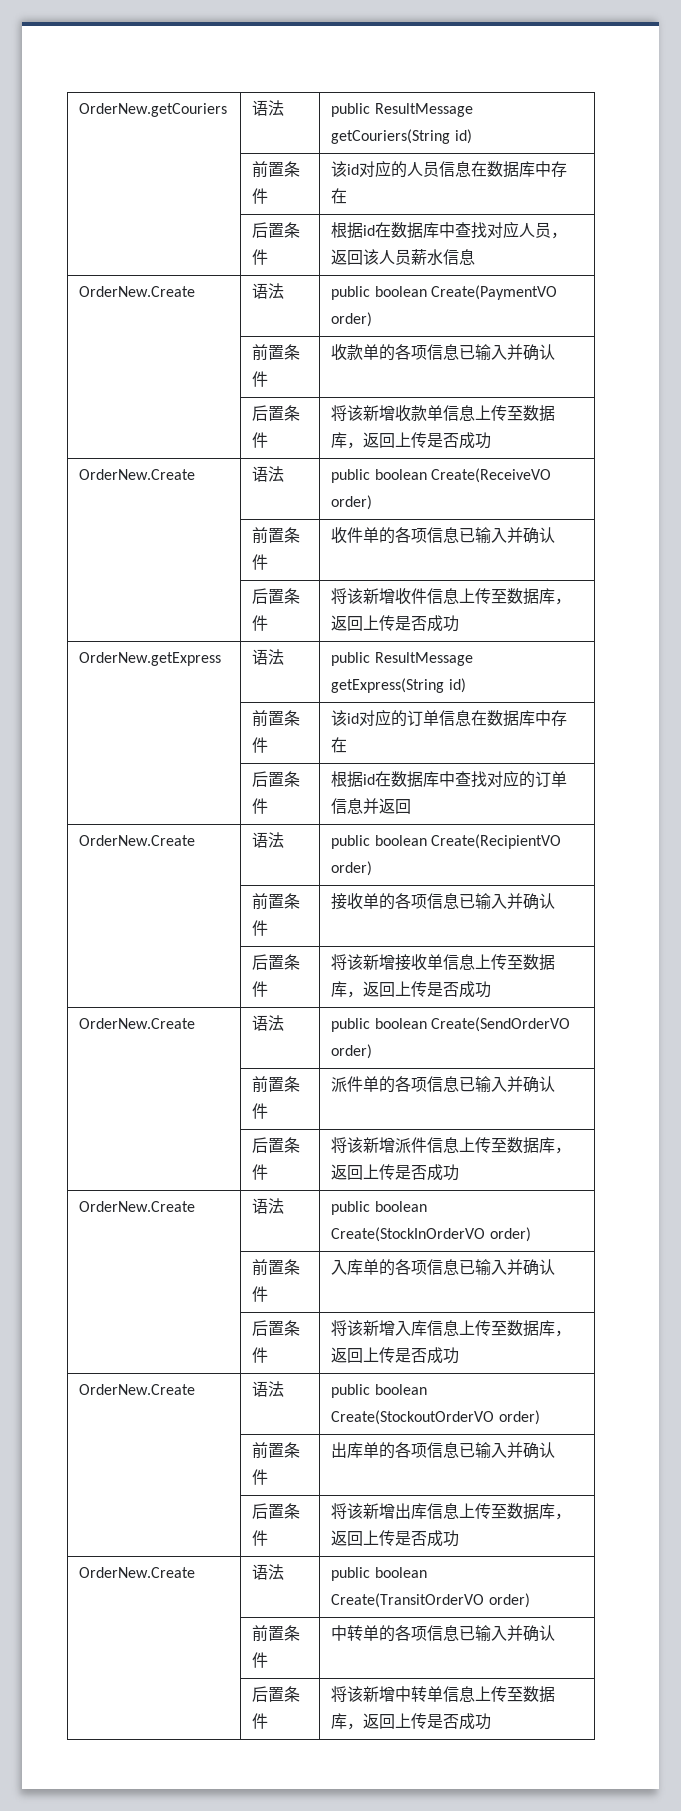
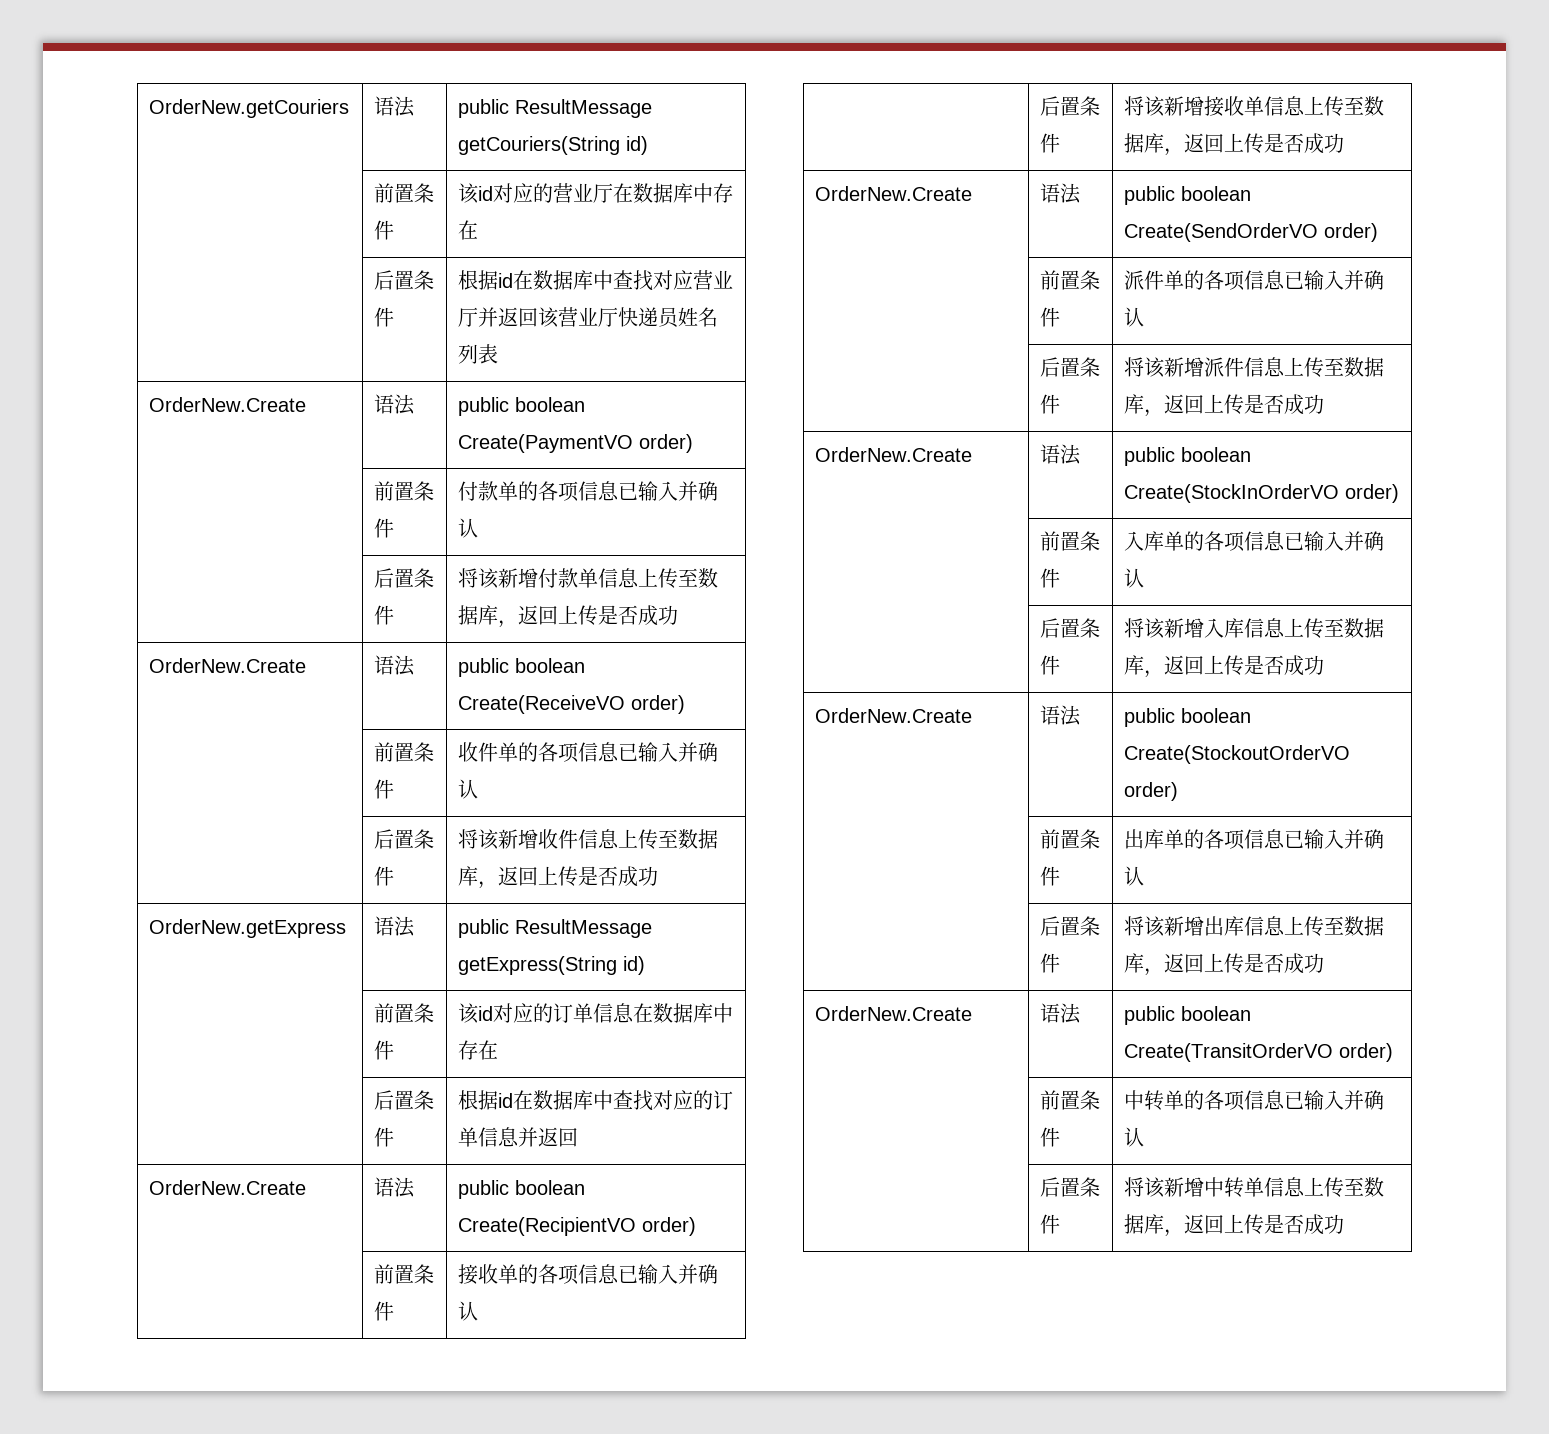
- | 前置条件 | 该id对应的人员信息在数据库中存在
+ | 前置条件 | 该id对应的营业厅在数据库中存在
- | 后置条件 | 根据id在数据库中查找对应人员，返回该人员薪水信息
+ | 后置条件 | 根据id在数据库中查找对应营业厅并返回该营业厅快递员姓名列表
- | 前置条件 | 收款单的各项信息已输入并确认
+ | 前置条件 | 付款单的各项信息已输入并确认
- | 后置条件 | 将该新增收款单信息上传至数据库，返回上传是否成功
+ | 后置条件 | 将该新增付款单信息上传至数据库，返回上传是否成功

